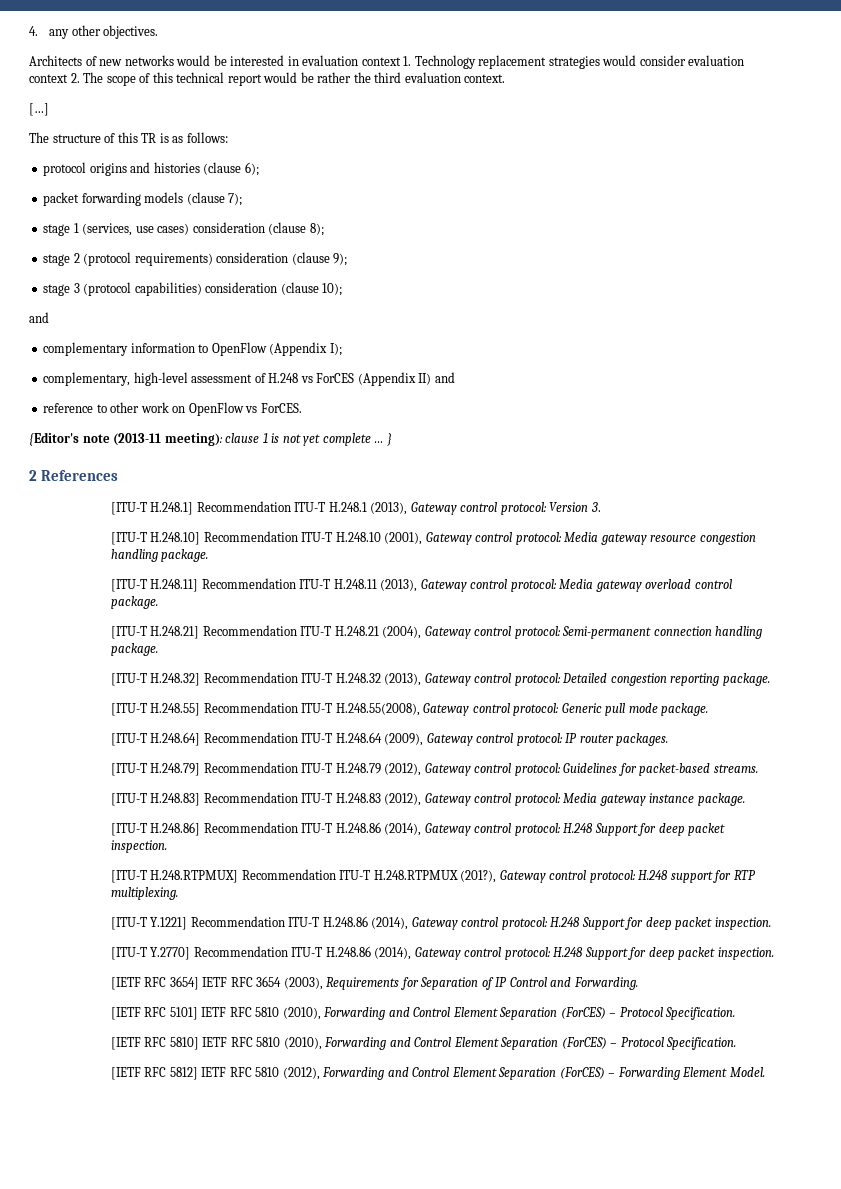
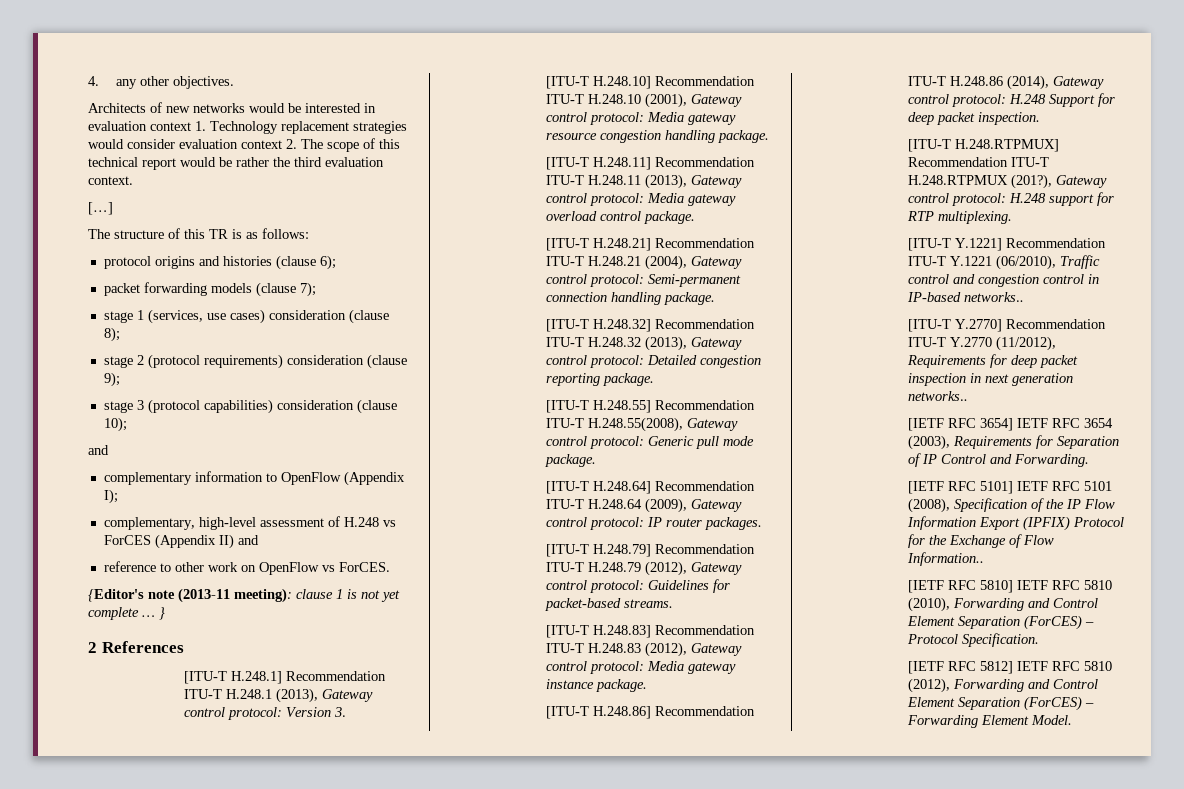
- [ITU-T Y.1221] Recommendation ITU-T H.248.86 (2014), Gateway control protocol: H.248 Support for deep packet inspection.
- [ITU-T Y.2770] Recommendation ITU-T H.248.86 (2014), Gateway control protocol: H.248 Support for deep packet inspection.
+ [ITU-T Y.1221] Recommendation ITU-T Y.1221 (06/2010), Traffic control and congestion control in IP-based networks..
+ [ITU-T Y.2770] Recommendation ITU-T Y.2770 (11/2012), Requirements for deep packet inspection in next generation networks..
- [IETF RFC 5101] IETF RFC 5810 (2010), Forwarding and Control Element Separation (ForCES) – Protocol Specification.
+ [IETF RFC 5101] IETF RFC 5101 (2008), Specification of the IP Flow Information Export (IPFIX) Protocol for the Exchange of Flow Information..

